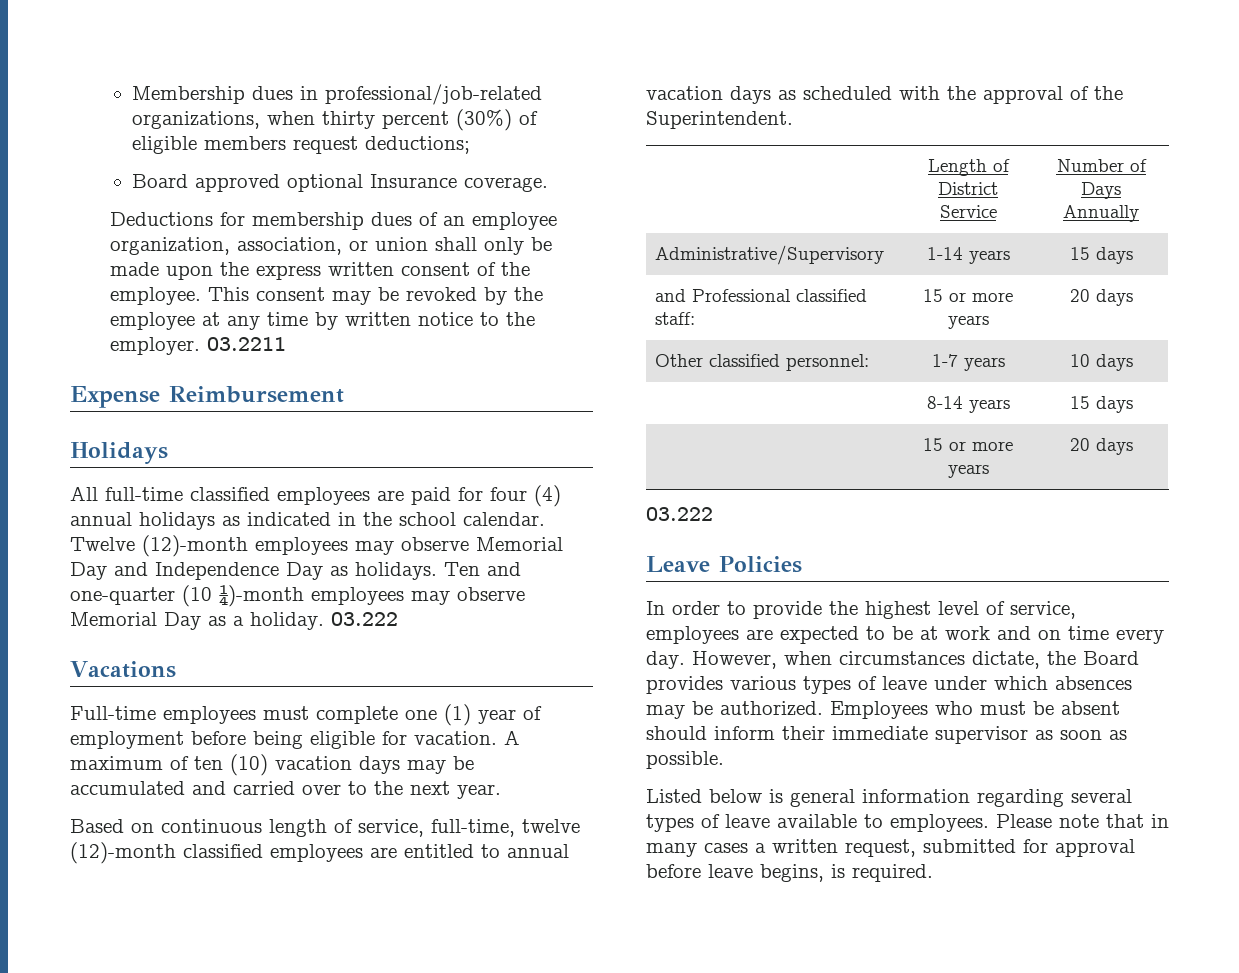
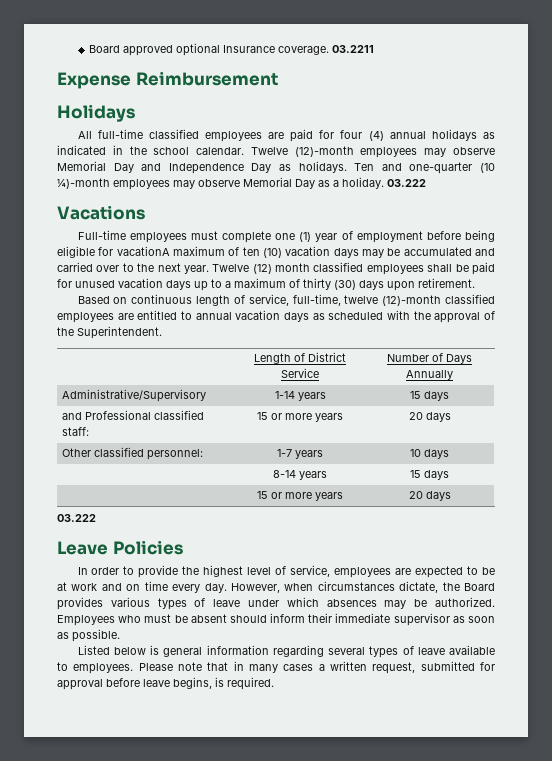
- Membership dues in professional/job-related organizations, when thirty percent (30%) of eligible members request deductions;
- Board approved optional Insurance coverage.
- Deductions for membership dues of an employee organization, association, or union shall only be made upon the express written consent of the employee. This consent may be revoked by the employee at any time by written notice to the employer. 03.2211
+ Board approved optional Insurance coverage. 03.2211
- Full-time employees must complete one (1) year of employment before being eligible for vacation. A maximum of ten (10) vacation days may be accumulated and carried over to the next year.
+ Full-time employees must complete one (1) year of employment before being eligible for vacationA maximum of ten (10) vacation days may be accumulated and carried over to the next year. Twelve (12) month classified employees shall be paid for unused vacation days up to a maximum of thirty (30) days upon retirement.

